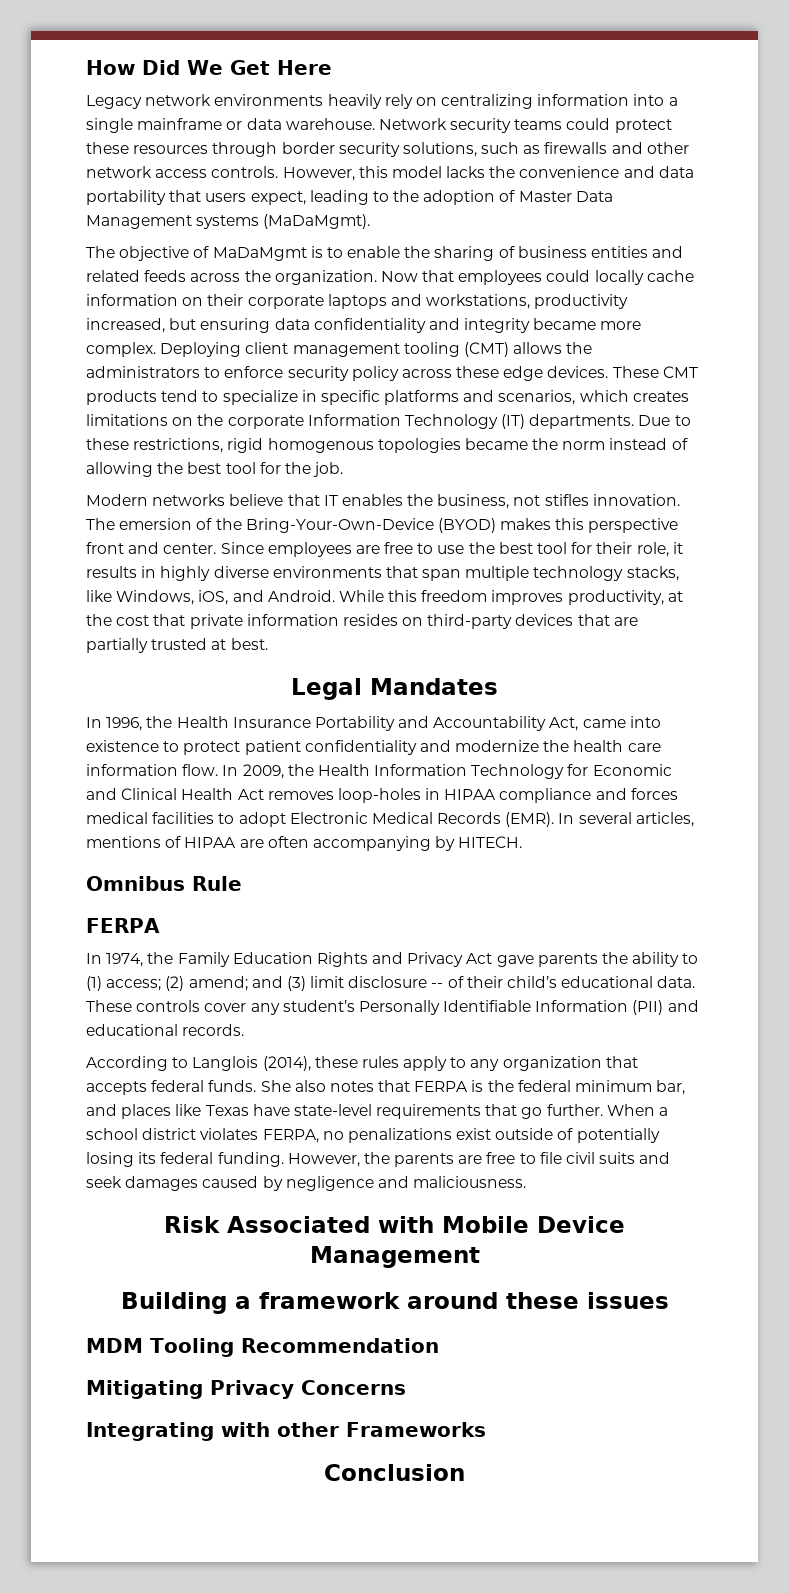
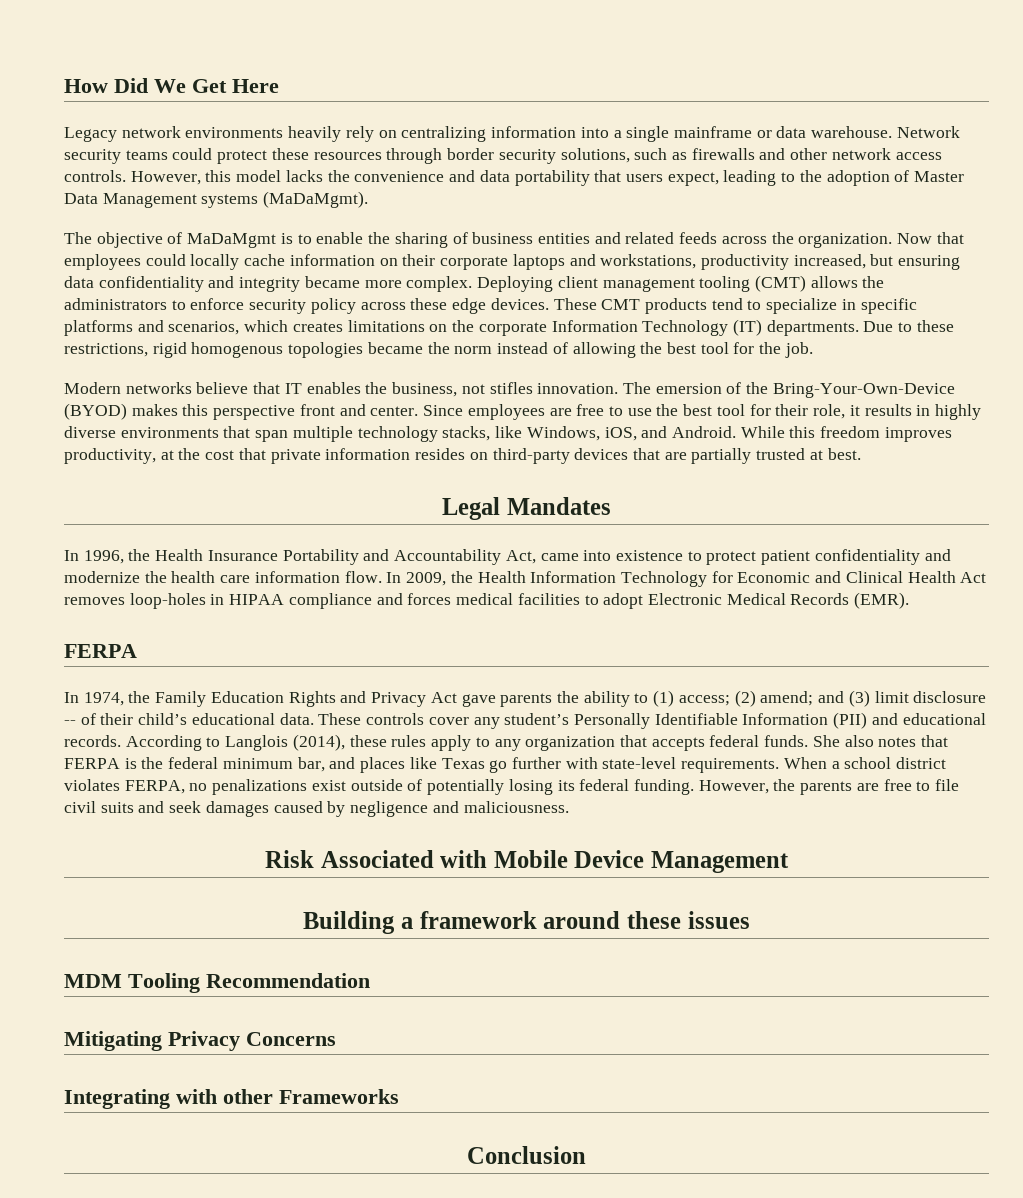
- In several articles, mentions of HIPAA are often accompanying by HITECH.
- Omnibus Rule
- These controls cover any student’s Personally Identifiable Information (PII) and educational records.
- According to Langlois (2014), these rules apply to any organization that accepts federal funds.
+ These controls cover any student’s Personally Identifiable Information (PII) and educational records. According to Langlois (2014), these rules apply to any organization that accepts federal funds.
- She also notes that FERPA is the federal minimum bar, and places like Texas have state-level requirements that go further.
+ She also notes that FERPA is the federal minimum bar, and places like Texas go further with state-level requirements.

